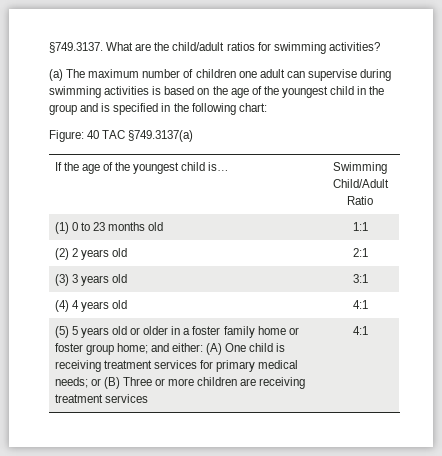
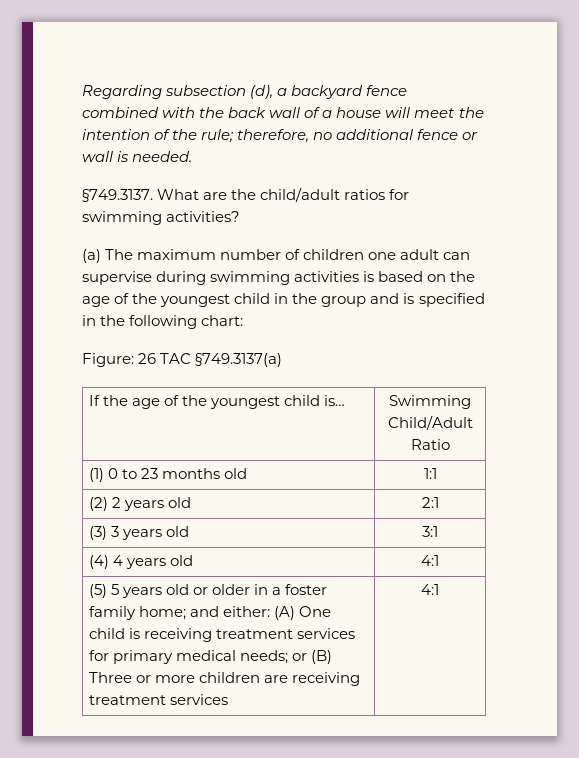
+ Regarding subsection (d), a backyard fence combined with the back wall of a house will meet the intention of the rule; therefore, no additional fence or wall is needed.
- Figure: 40 TAC §749.3137(a)
+ Figure: 26 TAC §749.3137(a)
- (5) 5 years old or older in a foster family home or foster group home; and either: (A) One child is receiving treatment services for primary medical needs; or (B) Three or more children are receiving treatment services | 4:1
+ (5) 5 years old or older in a foster family home; and either: (A) One child is receiving treatment services for primary medical needs; or (B) Three or more children are receiving treatment services | 4:1

